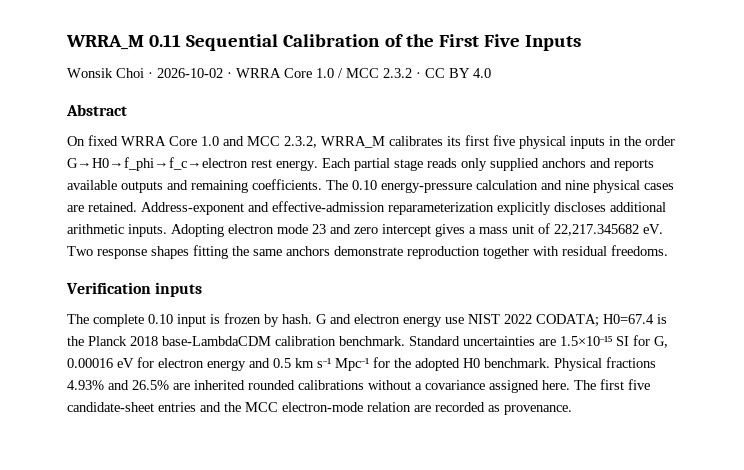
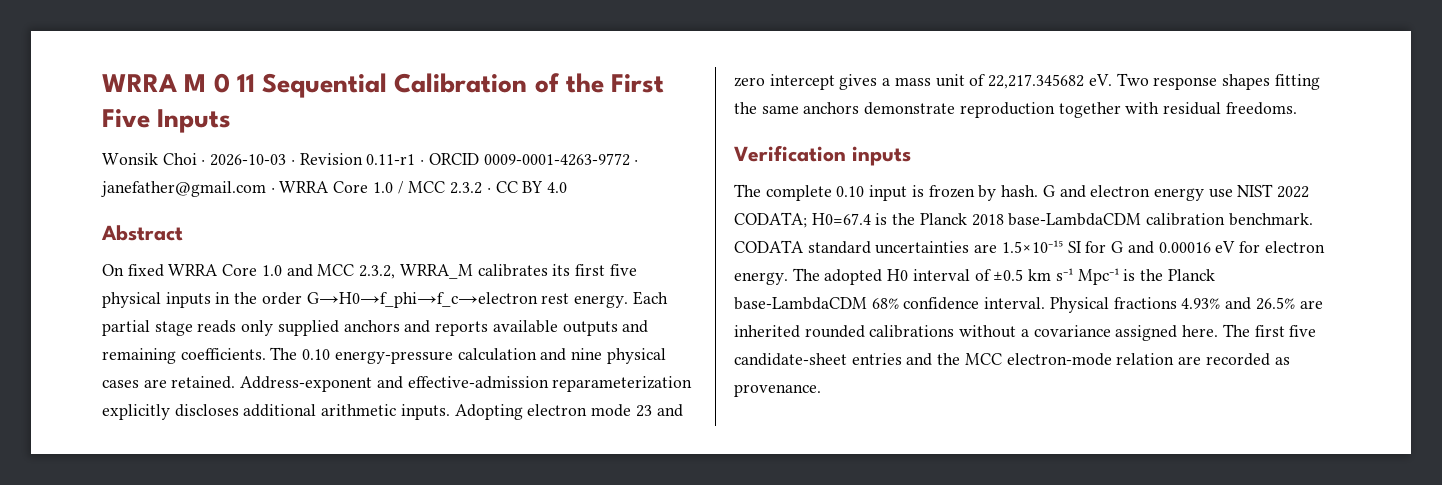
- WRRA_M 0.11 Sequential Calibration of the First Five Inputs
+ WRRA M 0 11 Sequential Calibration of the First Five Inputs
- Wonsik Choi · 2026-10-02 · WRRA Core 1.0 / MCC 2.3.2 · CC BY 4.0
+ Wonsik Choi · 2026-10-03 · Revision 0.11-r1 · ORCID 0009-0001-4263-9772 · janefather@gmail.com · WRRA Core 1.0 / MCC 2.3.2 · CC BY 4.0
- Standard uncertainties are 1.5×10⁻¹⁵ SI for G, 0.00016 eV for electron energy and 0.5 km s⁻¹ Mpc⁻¹ for the adopted H0 benchmark.
+ CODATA standard uncertainties are 1.5×10⁻¹⁵ SI for G and 0.00016 eV for electron energy. The adopted H0 interval of ±0.5 km s⁻¹ Mpc⁻¹ is the Planck base-LambdaCDM 68% confidence interval.

